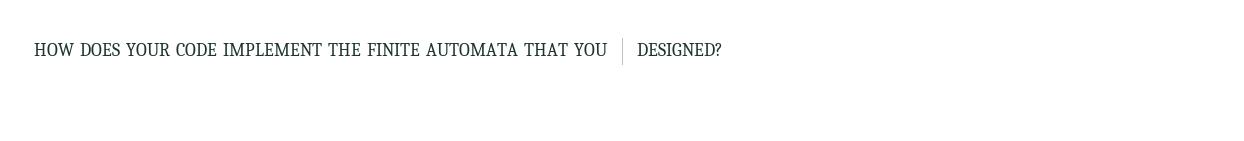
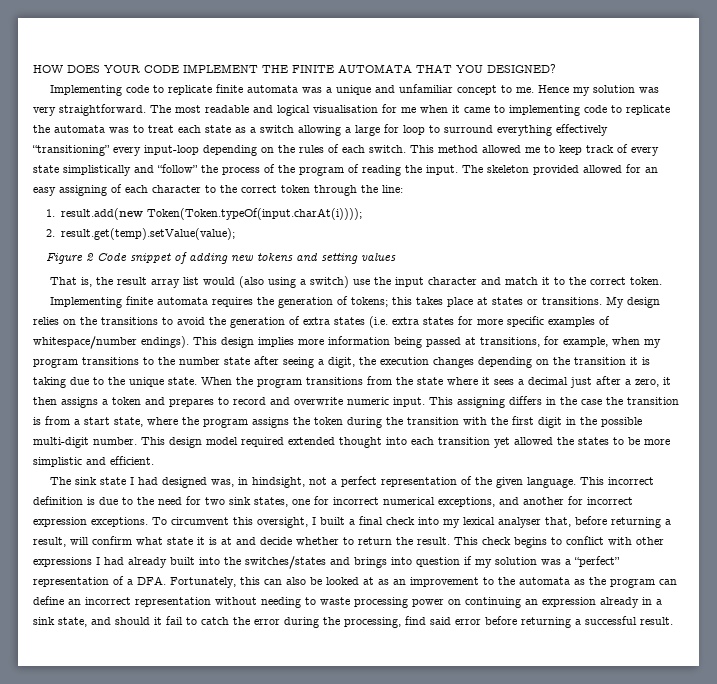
+ Implementing code to replicate finite automata was a unique and unfamiliar concept to me. Hence my solution was very straightforward. The most readable and logical visualisation for me when it came to implementing code to replicate the automata was to treat each state as a switch allowing a large for loop to surround everything effectively “transitioning” every input-loop depending on the rules of each switch. This method allowed me to keep track of every state simplistically and “follow” the process of the program of reading the input. The skeleton provided allowed for an easy assigning of each character to the correct token through the line:
+ 1. result.add(new Token(Token.typeOf(input.charAt(i))));
+ 2. result.get(temp).setValue(value);
+ Figure 2 Code snippet of adding new tokens and setting values
+ That is, the result array list would (also using a switch) use the input character and match it to the correct token.
+ Implementing finite automata requires the generation of tokens; this takes place at states or transitions. My design relies on the transitions to avoid the generation of extra states (i.e. extra states for more specific examples of whitespace/number endings). This design implies more information being passed at transitions, for example, when my program transitions to the number state after seeing a digit, the execution changes depending on the transition it is taking due to the unique state. When the program transitions from the state where it sees a decimal just after a zero, it then assigns a token and prepares to record and overwrite numeric input. This assigning differs in the case the transition is from a start state, where the program assigns the token during the transition with the first digit in the possible multi-digit number. This design model required extended thought into each transition yet allowed the states to be more simplistic and efficient.
+ The sink state I had designed was, in hindsight, not a perfect representation of the given language. This incorrect definition is due to the need for two sink states, one for incorrect numerical exceptions, and another for incorrect expression exceptions. To circumvent this oversight, I built a final check into my lexical analyser that, before returning a result, will confirm what state it is at and decide whether to return the result. This check begins to conflict with other expressions I had already built into the switches/states and brings into question if my solution was a “perfect” representation of a DFA. Fortunately, this can also be looked at as an improvement to the automata as the program can define an incorrect representation without needing to waste processing power on continuing an expression already in a sink state, and should it fail to catch the error during the processing, find said error before returning a successful result.

